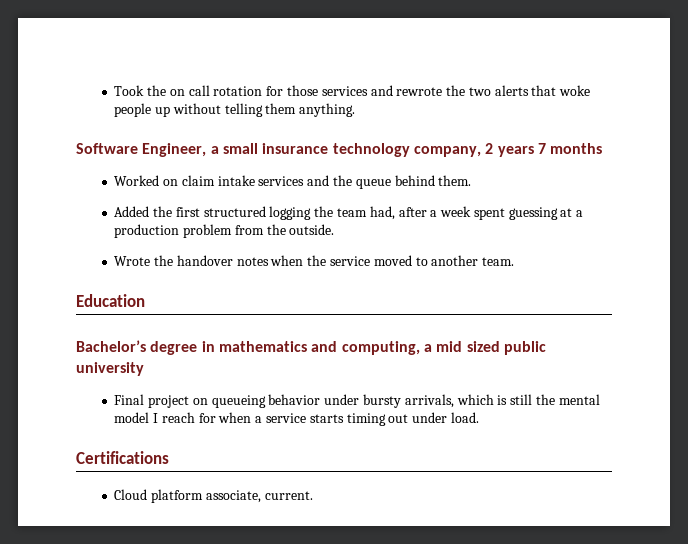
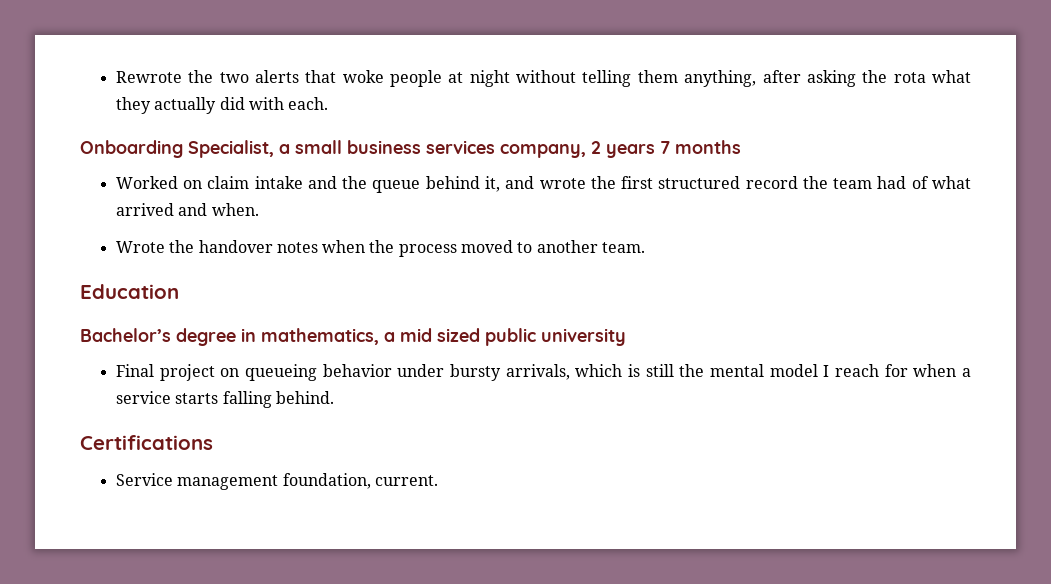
- Took the on call rotation for those services and rewrote the two alerts that woke people up without telling them anything.
- Software Engineer, a small insurance technology company, 2 years 7 months
+ Rewrote the two alerts that woke people at night without telling them anything, after asking the rota what they actually did with each.
+ Onboarding Specialist, a small business services company, 2 years 7 months
- Worked on claim intake services and the queue behind them.
- Added the first structured logging the team had, after a week spent guessing at a production problem from the outside.
+ Worked on claim intake and the queue behind it, and wrote the first structured record the team had of what arrived and when.
- Wrote the handover notes when the service moved to another team.
+ Wrote the handover notes when the process moved to another team.
- Bachelor’s degree in mathematics and computing, a mid sized public university
+ Bachelor’s degree in mathematics, a mid sized public university
- Final project on queueing behavior under bursty arrivals, which is still the mental model I reach for when a service starts timing out under load.
+ Final project on queueing behavior under bursty arrivals, which is still the mental model I reach for when a service starts falling behind.
  Certifications
- Cloud platform associate, current.
+ Service management foundation, current.

